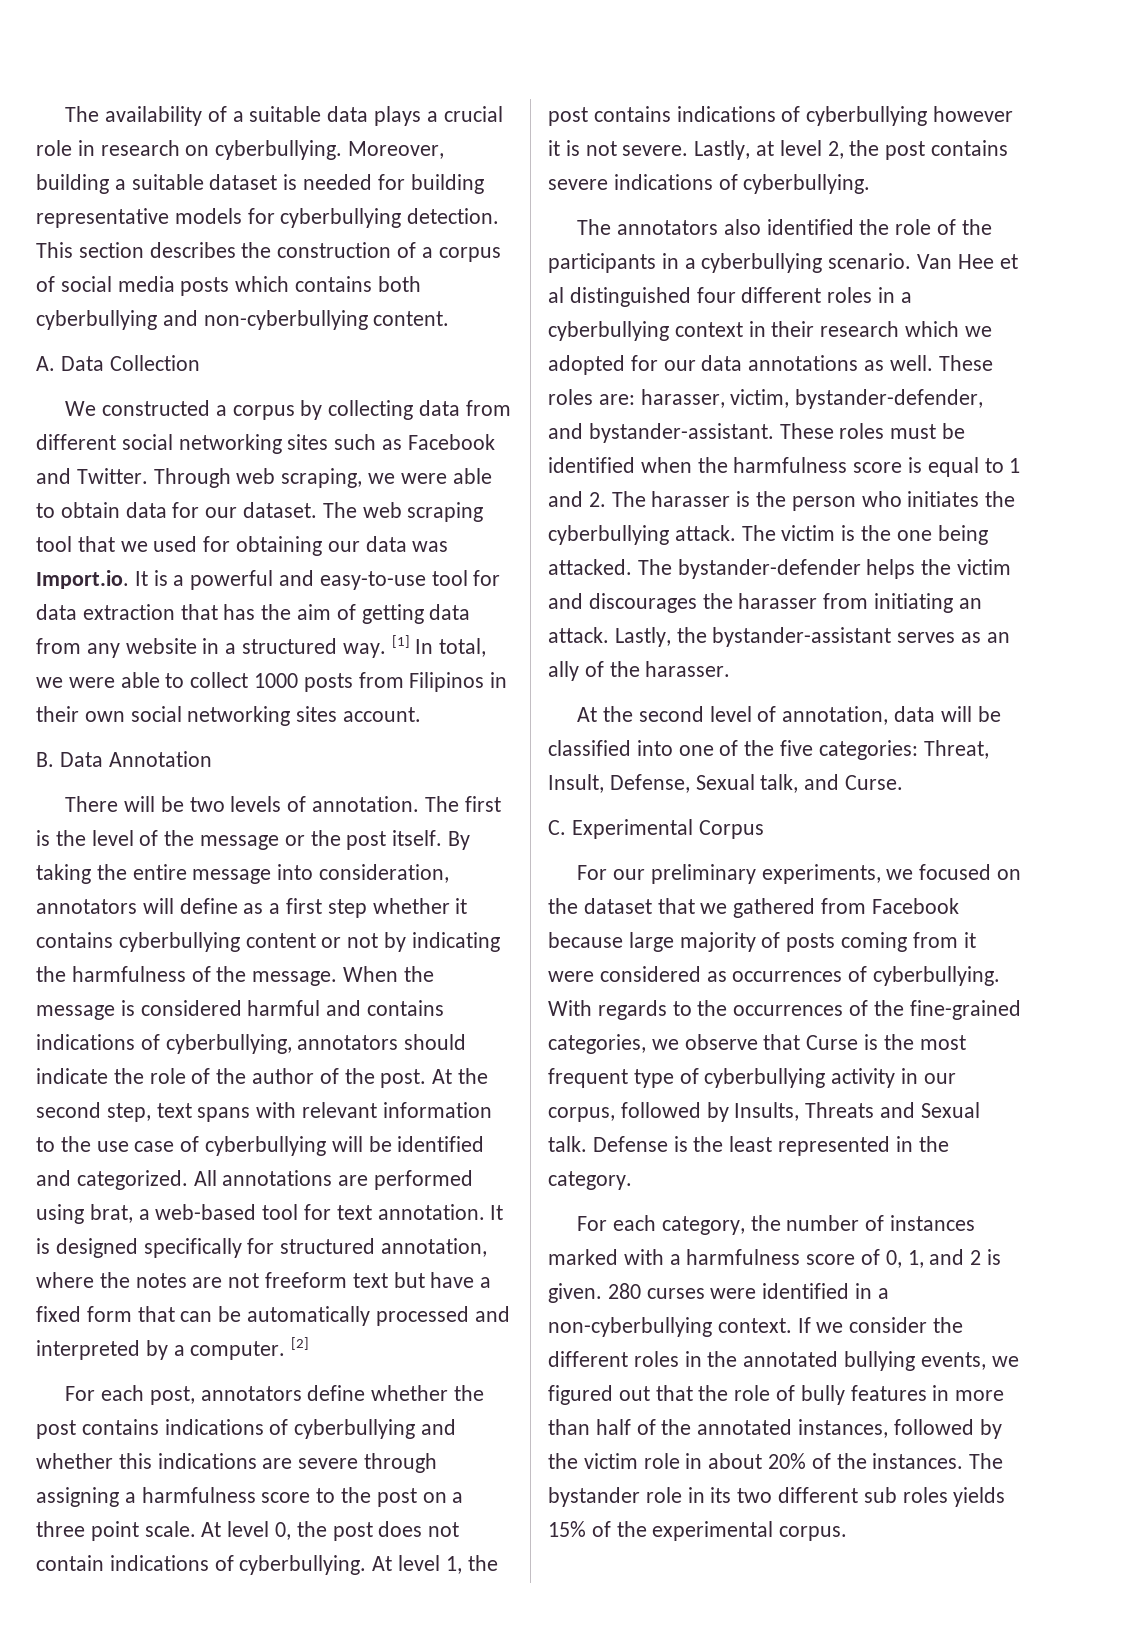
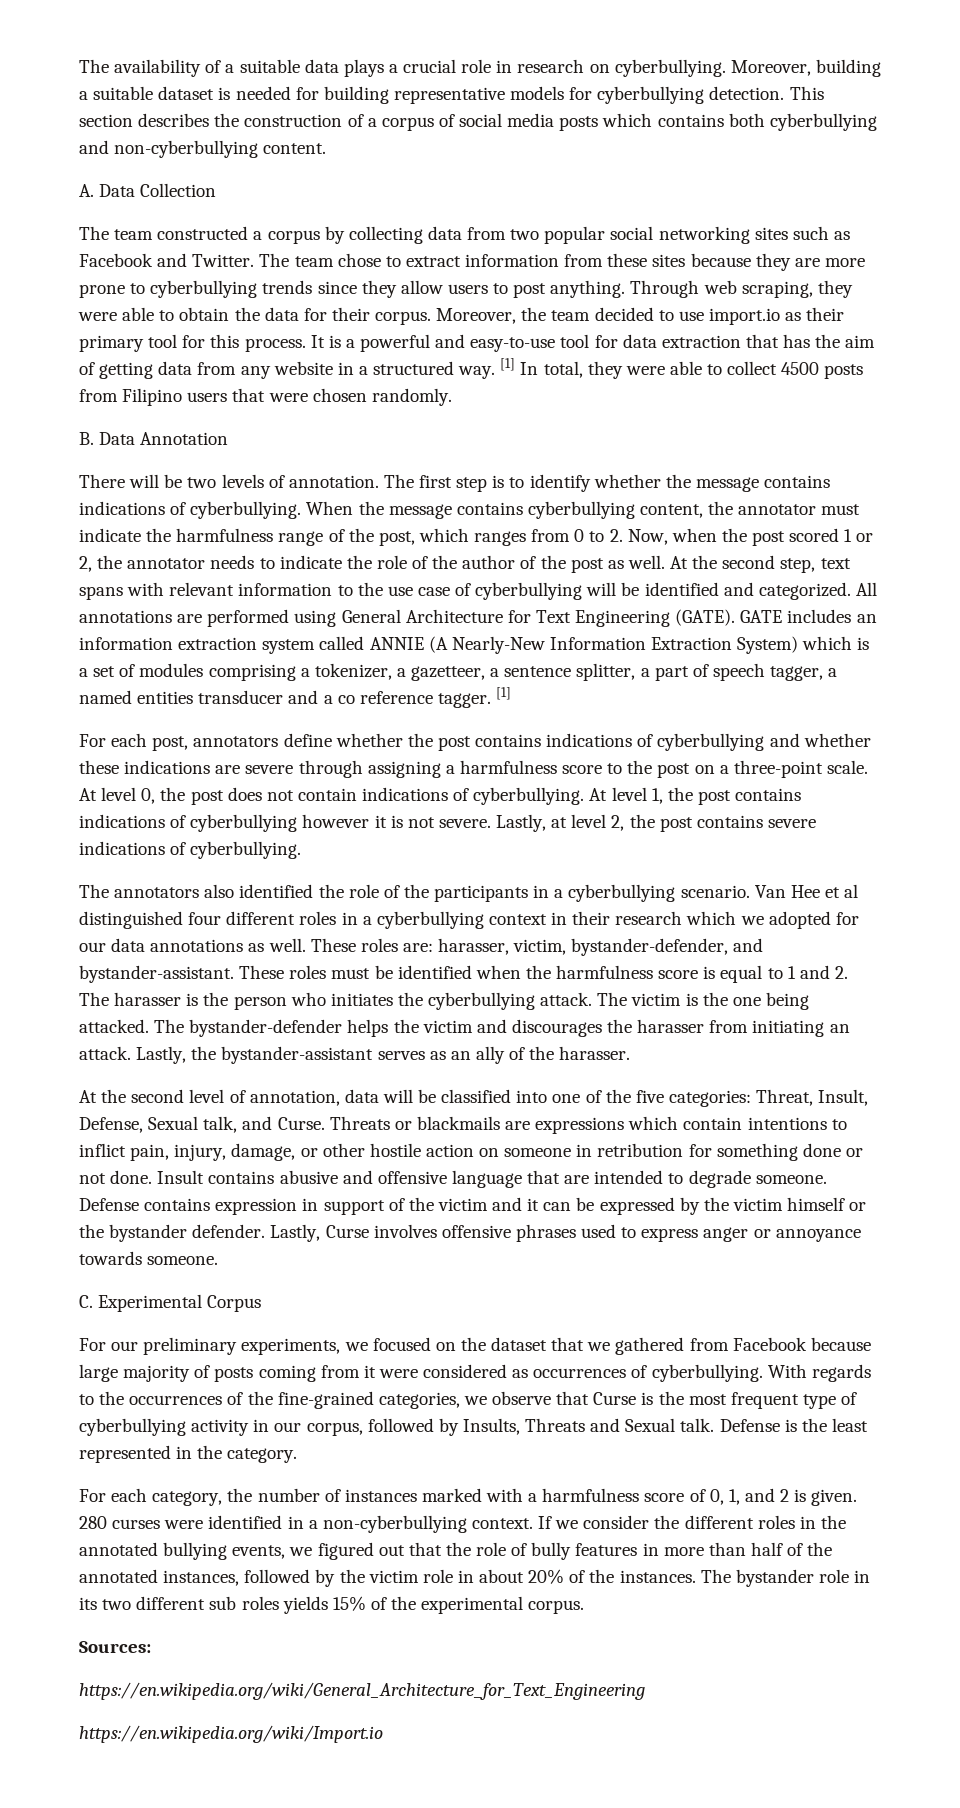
- We constructed a corpus by collecting data from different social networking sites such as Facebook and Twitter.
+ The team constructed a corpus by collecting data from two popular social networking sites such as Facebook and Twitter.
+ The team chose to extract information from these sites because they are more prone to cyberbullying trends since they allow users to post anything.
- Through web scraping, we were able to obtain data for our dataset. The web scraping tool that we used for obtaining our data was Import.io. It is a powerful and easy-to-use tool for data extraction that has the aim of getting data from any website in a structured way.
+ Through web scraping, they were able to obtain the data for their corpus. Moreover, the team decided to use import.io as their primary tool for this process. It is a powerful and easy-to-use tool for data extraction that has the aim of getting data from any website in a structured way.
- [1] In total, we were able to collect 1000 posts from Filipinos in their own social networking sites account.
+ [1] In total, they were able to collect 4500 posts from Filipino users that were chosen randomly.
- The first is the level of the message or the post itself. By taking the entire message into consideration, annotators will define as a first step whether it contains cyberbullying content or not by indicating the harmfulness of the message. When the message is considered harmful and contains indications of cyberbullying, annotators should indicate the role of the author of the post.
+ The first step is to identify whether the message contains indications of cyberbullying. When the message contains cyberbullying content, the annotator must indicate the harmfulness range of the post, which ranges from 0 to 2. Now, when the post scored 1 or 2, the annotator needs to indicate the role of the author of the post as well.
- All annotations are performed using brat, a web-based tool for text annotation. It is designed specifically for structured annotation, where the notes are not freeform text but have a fixed form that can be automatically processed and interpreted by a computer. [2]
+ All annotations are performed using General Architecture for Text Engineering (GATE). GATE includes an information extraction system called ANNIE (A Nearly-New Information Extraction System) which is a set of modules comprising a tokenizer, a gazetteer, a sentence splitter, a part of speech tagger, a named entities transducer and a co reference tagger. [1]
- For each post, annotators define whether the post contains indications of cyberbullying and whether this indications are severe through assigning a harmfulness score to the post on a three point scale.
+ For each post, annotators define whether the post contains indications of cyberbullying and whether these indications are severe through assigning a harmfulness score to the post on a three-point scale.
+ Threats or blackmails are expressions which contain intentions to inflict pain, injury, damage, or other hostile action on someone in retribution for something done or not done. Insult contains abusive and offensive language that are intended to degrade someone. Defense contains expression in support of the victim and it can be expressed by the victim himself or the bystander defender. Lastly, Curse involves offensive phrases used to express anger or annoyance towards someone.
+ Sources:
+ https://en.wikipedia.org/wiki/General_Architecture_for_Text_Engineering
+ https://en.wikipedia.org/wiki/Import.io

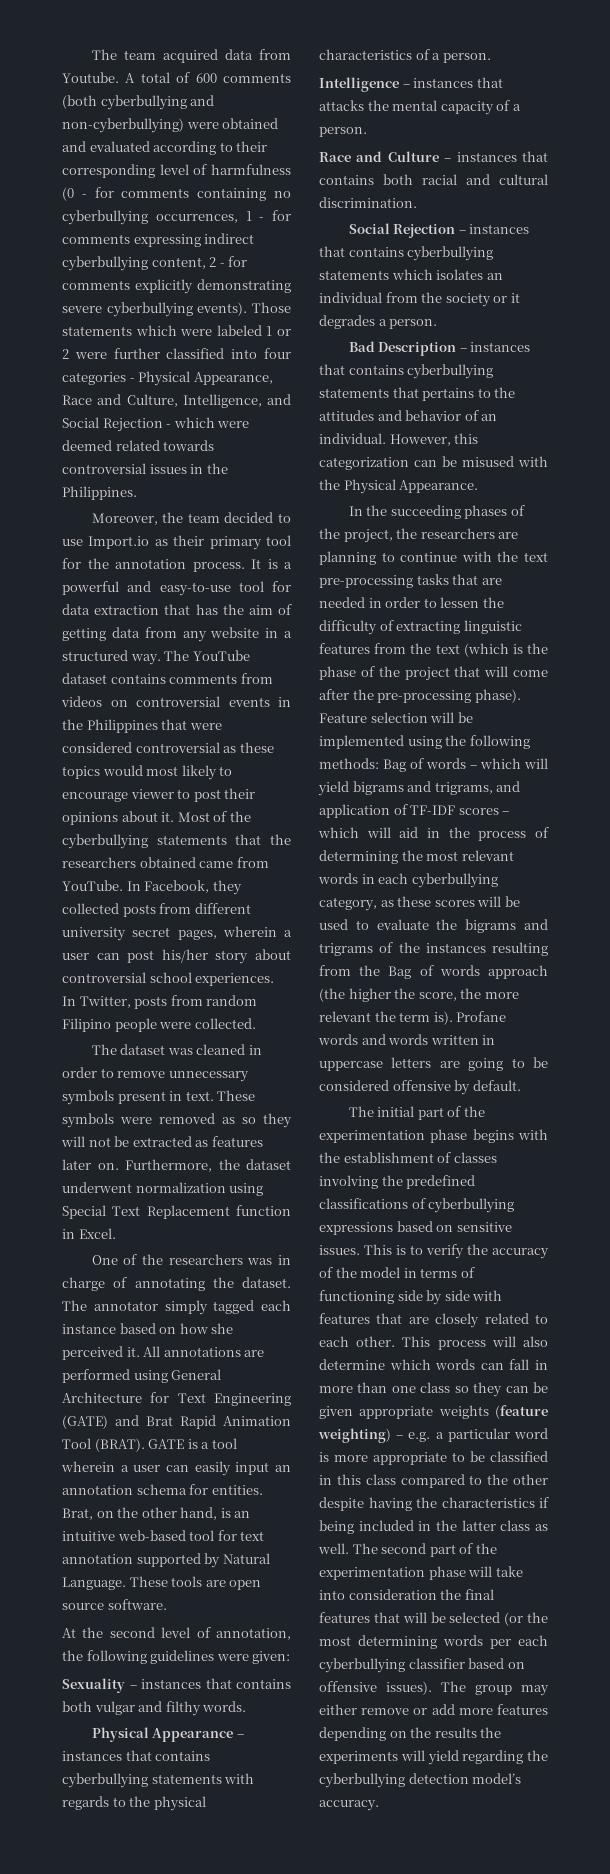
- The availability of a suitable data plays a crucial role in research on cyberbullying. Moreover, building a suitable dataset is needed for building representative models for cyberbullying detection. This section describes the construction of a corpus of social media posts which contains both cyberbullying and non-cyberbullying content.
- A. Data Collection
- The team constructed a corpus by collecting data from two popular social networking sites such as Facebook and Twitter. The team chose to extract information from these sites because they are more prone to cyberbullying trends since they allow users to post anything. Through web scraping, they were able to obtain the data for their corpus. Moreover, the team decided to use import.io as their primary tool for this process.
+ The team acquired data from Youtube. A total of 600 comments (both cyberbullying and non-cyberbullying) were obtained and evaluated according to their corresponding level of harmfulness (0 - for comments containing no cyberbullying occurrences, 1 - for comments expressing indirect cyberbullying content, 2 - for comments explicitly demonstrating severe cyberbullying events). Those statements which were labeled 1 or 2 were further classified into four categories - Physical Appearance, Race and Culture, Intelligence, and Social Rejection - which were deemed related towards controversial issues in the Philippines.
+ Moreover, the team decided to use Import.io as their primary tool for the annotation process.
- [1] In total, they were able to collect 4500 posts from Filipino users that were chosen randomly.
- B. Data Annotation
- There will be two levels of annotation. The first step is to identify whether the message contains indications of cyberbullying. When the message contains cyberbullying content, the annotator must indicate the harmfulness range of the post, which ranges from 0 to 2. Now, when the post scored 1 or 2, the annotator needs to indicate the role of the author of the post as well. At the second step, text spans with relevant information to the use case of cyberbullying will be identified and categorized.
+ The YouTube dataset contains comments from videos on controversial events in the Philippines that were considered controversial as these topics would most likely to encourage viewer to post their opinions about it. Most of the cyberbullying statements that the researchers obtained came from YouTube. In Facebook, they collected posts from different university secret pages, wherein a user can post his/her story about controversial school experiences. In Twitter, posts from random Filipino people were collected.
+ The dataset was cleaned in order to remove unnecessary symbols present in text. These symbols were removed as so they will not be extracted as features later on. Furthermore, the dataset underwent normalization using Special Text Replacement function in Excel.
+ One of the researchers was in charge of annotating the dataset. The annotator simply tagged each instance based on how she perceived it.
- All annotations are performed using General Architecture for Text Engineering (GATE). GATE includes an information extraction system called ANNIE (A Nearly-New Information Extraction System) which is a set of modules comprising a tokenizer, a gazetteer, a sentence splitter, a part of speech tagger, a named entities transducer and a co reference tagger. [1]
- For each post, annotators define whether the post contains indications of cyberbullying and whether these indications are severe through assigning a harmfulness score to the post on a three-point scale. At level 0, the post does not contain indications of cyberbullying. At level 1, the post contains indications of cyberbullying however it is not severe. Lastly, at level 2, the post contains severe indications of cyberbullying.
- The annotators also identified the role of the participants in a cyberbullying scenario. Van Hee et al distinguished four different roles in a cyberbullying context in their research which we adopted for our data annotations as well. These roles are: harasser, victim, bystander-defender, and bystander-assistant. These roles must be identified when the harmfulness score is equal to 1 and 2. The harasser is the person who initiates the cyberbullying attack. The victim is the one being attacked. The bystander-defender helps the victim and discourages the harasser from initiating an attack. Lastly, the bystander-assistant serves as an ally of the harasser.
+ All annotations are performed using General Architecture for Text Engineering (GATE) and Brat Rapid Animation Tool (BRAT). GATE is a tool wherein a user can easily input an annotation schema for entities. Brat, on the other hand, is an intuitive web-based tool for text annotation supported by Natural Language. These tools are open source software.
- At the second level of annotation, data will be classified into one of the five categories: Threat, Insult, Defense, Sexual talk, and Curse. Threats or blackmails are expressions which contain intentions to inflict pain, injury, damage, or other hostile action on someone in retribution for something done or not done. Insult contains abusive and offensive language that are intended to degrade someone. Defense contains expression in support of the victim and it can be expressed by the victim himself or the bystander defender. Lastly, Curse involves offensive phrases used to express anger or annoyance towards someone.
- C. Experimental Corpus
- For our preliminary experiments, we focused on the dataset that we gathered from Facebook because large majority of posts coming from it were considered as occurrences of cyberbullying. With regards to the occurrences of the fine-grained categories, we observe that Curse is the most frequent type of cyberbullying activity in our corpus, followed by Insults, Threats and Sexual talk. Defense is the least represented in the category.
- For each category, the number of instances marked with a harmfulness score of 0, 1, and 2 is given. 280 curses were identified in a non-cyberbullying context. If we consider the different roles in the annotated bullying events, we figured out that the role of bully features in more than half of the annotated instances, followed by the victim role in about 20% of the instances. The bystander role in its two different sub roles yields 15% of the experimental corpus.
- Sources:
- https://en.wikipedia.org/wiki/General_Architecture_for_Text_Engineering
- https://en.wikipedia.org/wiki/Import.io
+ At the second level of annotation, the following guidelines were given:
+ Sexuality – instances that contains both vulgar and filthy words.
+ Physical Appearance – instances that contains cyberbullying statements with regards to the physical characteristics of a person.
+ Intelligence – instances that attacks the mental capacity of a person.
+ Race and Culture – instances that contains both racial and cultural discrimination.
+ Social Rejection – instances that contains cyberbullying statements which isolates an individual from the society or it degrades a person.
+ Bad Description – instances that contains cyberbullying statements that pertains to the attitudes and behavior of an individual. However, this categorization can be misused with the Physical Appearance.
+ In the succeeding phases of the project, the researchers are planning to continue with the text pre-processing tasks that are needed in order to lessen the difficulty of extracting linguistic features from the text (which is the phase of the project that will come after the pre-processing phase). Feature selection will be implemented using the following methods: Bag of words – which will yield bigrams and trigrams, and application of TF-IDF scores – which will aid in the process of determining the most relevant words in each cyberbullying category, as these scores will be used to evaluate the bigrams and trigrams of the instances resulting from the Bag of words approach (the higher the score, the more relevant the term is). Profane words and words written in uppercase letters are going to be considered offensive by default.
+ The initial part of the experimentation phase begins with the establishment of classes involving the predefined classifications of cyberbullying expressions based on sensitive issues. This is to verify the accuracy of the model in terms of functioning side by side with features that are closely related to each other. This process will also determine which words can fall in more than one class so they can be given appropriate weights (feature weighting) – e.g. a particular word is more appropriate to be classified in this class compared to the other despite having the characteristics if being included in the latter class as well. The second part of the experimentation phase will take into consideration the final features that will be selected (or the most determining words per each cyberbullying classifier based on offensive issues). The group may either remove or add more features depending on the results the experiments will yield regarding the cyberbullying detection model’s accuracy.

